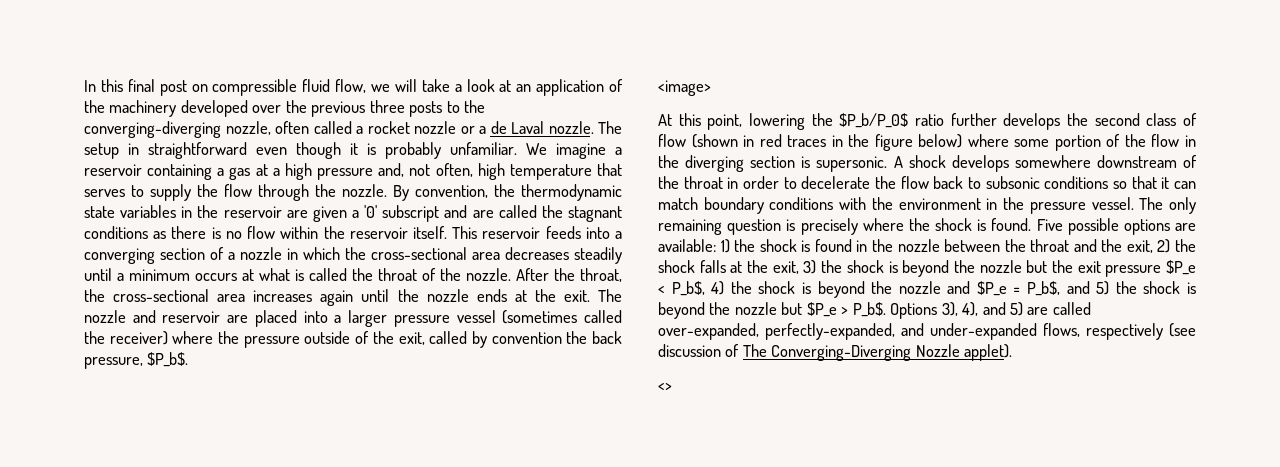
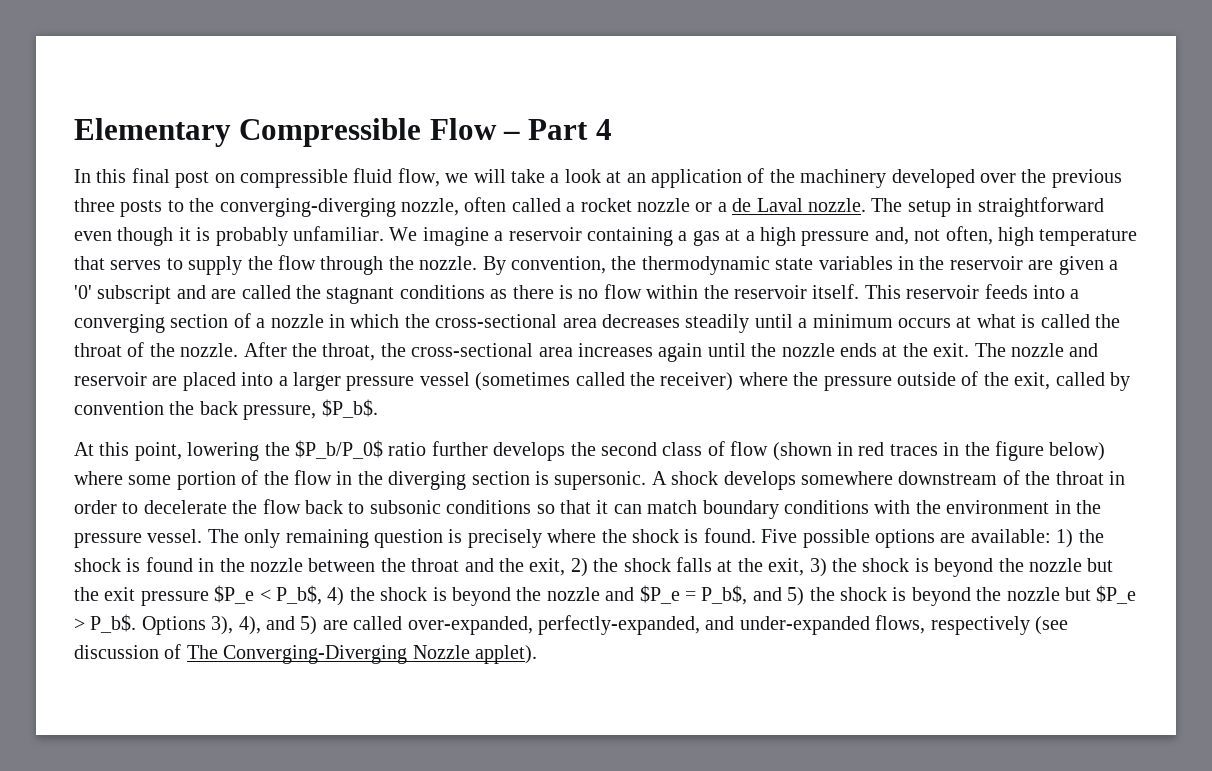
+ Elementary Compressible Flow – Part 4
- <image>
- <>

